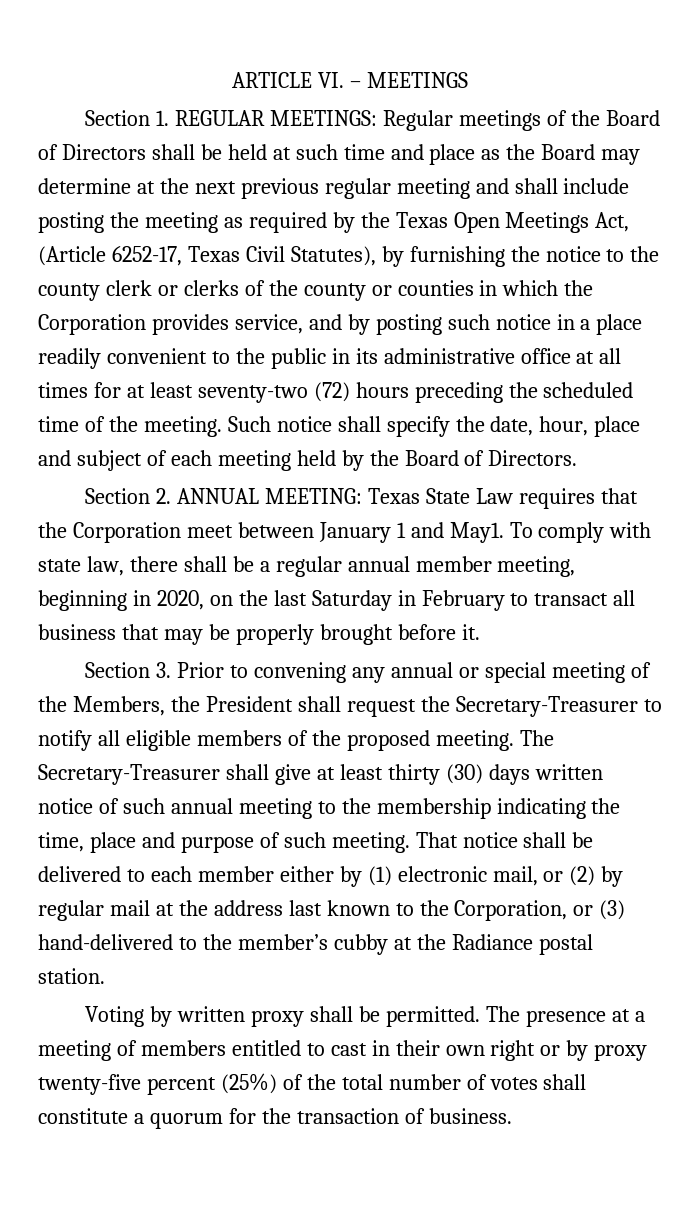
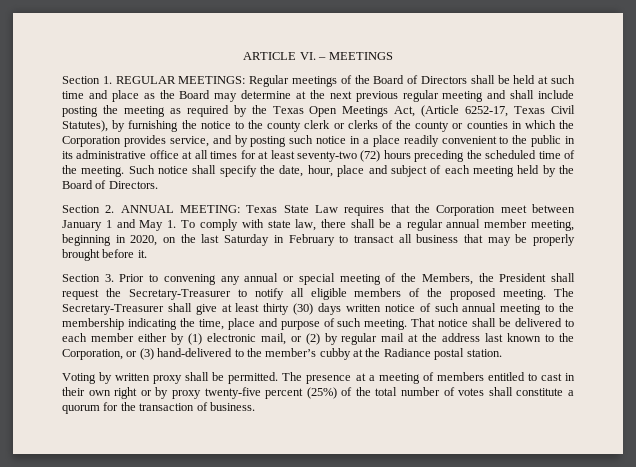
- Section 2. ANNUAL MEETING: Texas State Law requires that the Corporation meet between January 1 and May1. To comply with state law, there shall be a regular annual member meeting, beginning in 2020, on the last Saturday in February to transact all business that may be properly brought before it.
+ Section 2. ANNUAL MEETING: Texas State Law requires that the Corporation meet between January 1 and May 1. To comply with state law, there shall be a regular annual member meeting, beginning in 2020, on the last Saturday in February to transact all business that may be properly brought before it.

